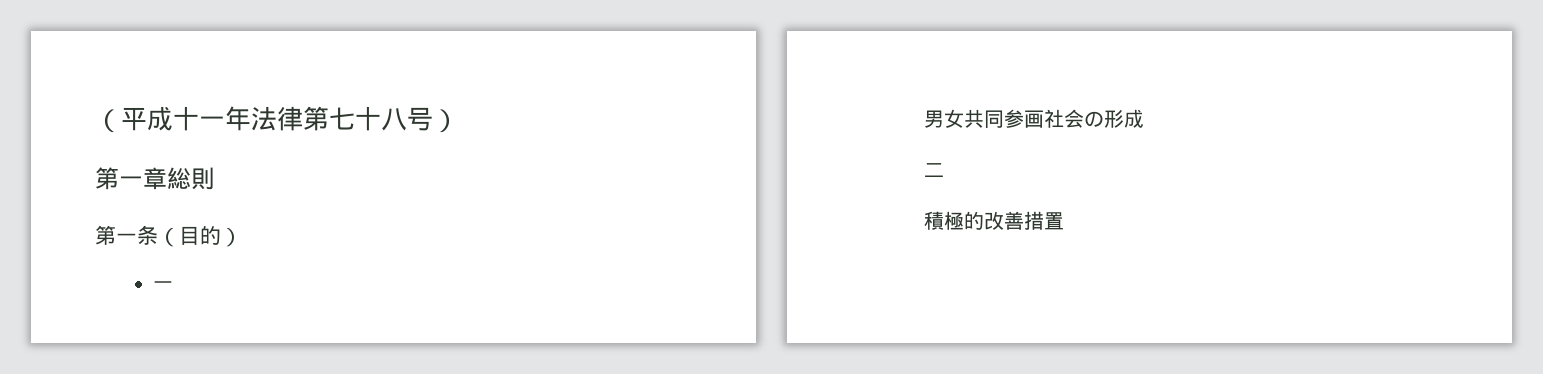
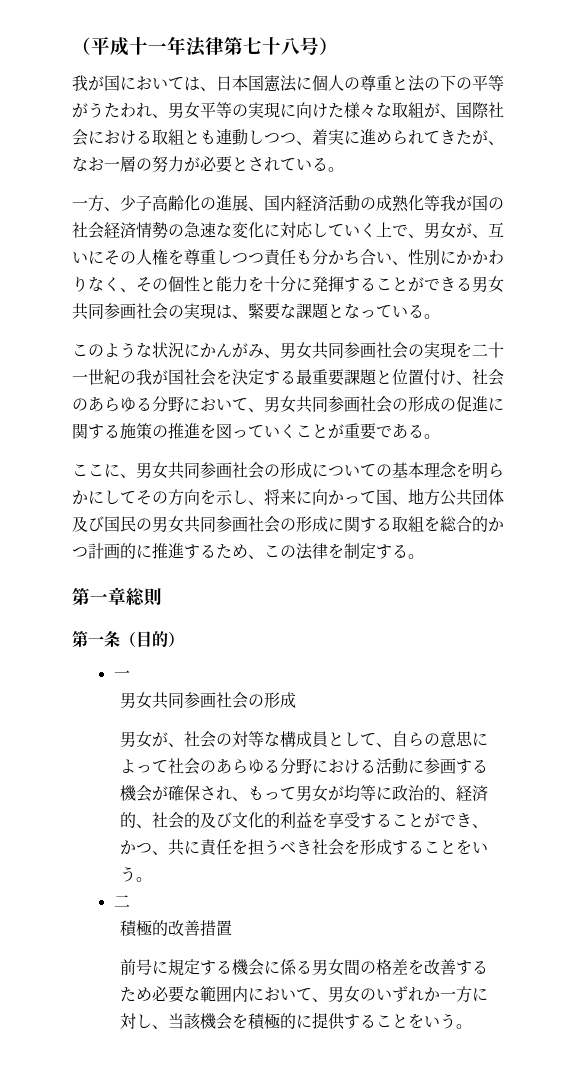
+ 我が国においては、日本国憲法に個人の尊重と法の下の平等がうたわれ、男女平等の実現に向けた様々な取組が、国際社会における取組とも連動しつつ、着実に進められてきたが、なお一層の努力が必要とされている。
+ 一方、少子高齢化の進展、国内経済活動の成熟化等我が国の社会経済情勢の急速な変化に対応していく上で、男女が、互いにその人権を尊重しつつ責任も分かち合い、性別にかかわりなく、その個性と能力を十分に発揮することができる男女共同参画社会の実現は、緊要な課題となっている。
+ このような状況にかんがみ、男女共同参画社会の実現を二十一世紀の我が国社会を決定する最重要課題と位置付け、社会のあらゆる分野において、男女共同参画社会の形成の促進に関する施策の推進を図っていくことが重要である。
+ ここに、男女共同参画社会の形成についての基本理念を明らかにしてその方向を示し、将来に向かって国、地方公共団体及び国民の男女共同参画社会の形成に関する取組を総合的かつ計画的に推進するため、この法律を制定する。
+ 男女が、社会の対等な構成員として、自らの意思によって社会のあらゆる分野における活動に参画する機会が確保され、もって男女が均等に政治的、経済的、社会的及び文化的利益を享受することができ、かつ、共に責任を担うべき社会を形成することをいう。
  二
  積極的改善措置
+ 前号に規定する機会に係る男女間の格差を改善するため必要な範囲内において、男女のいずれか一方に対し、当該機会を積極的に提供することをいう。

